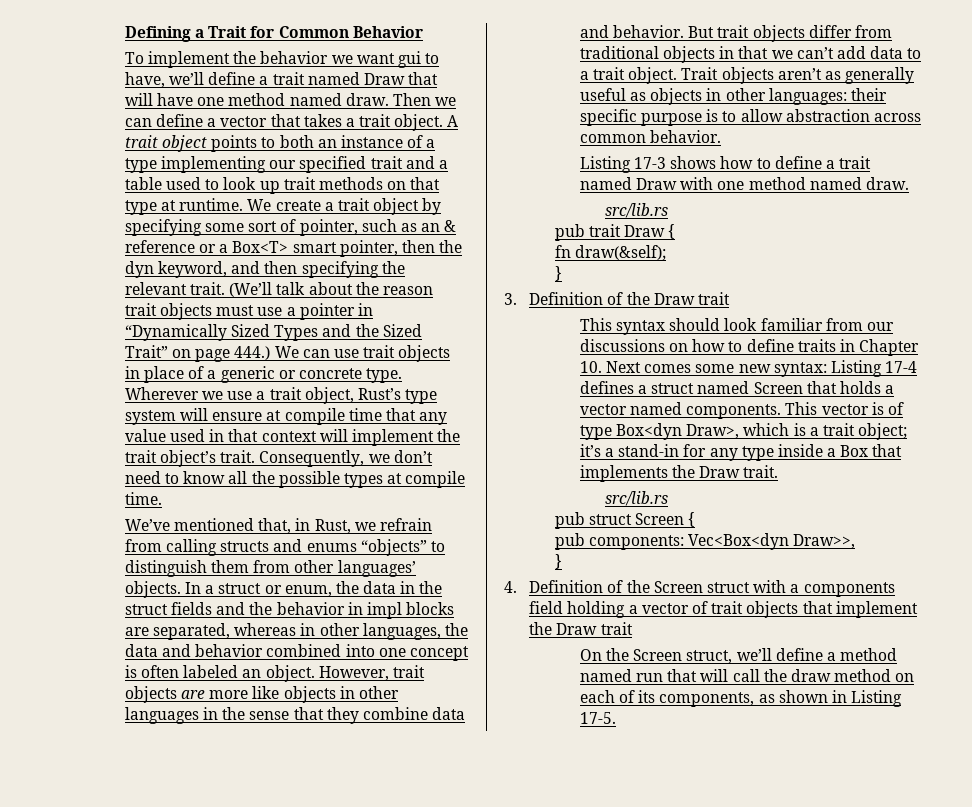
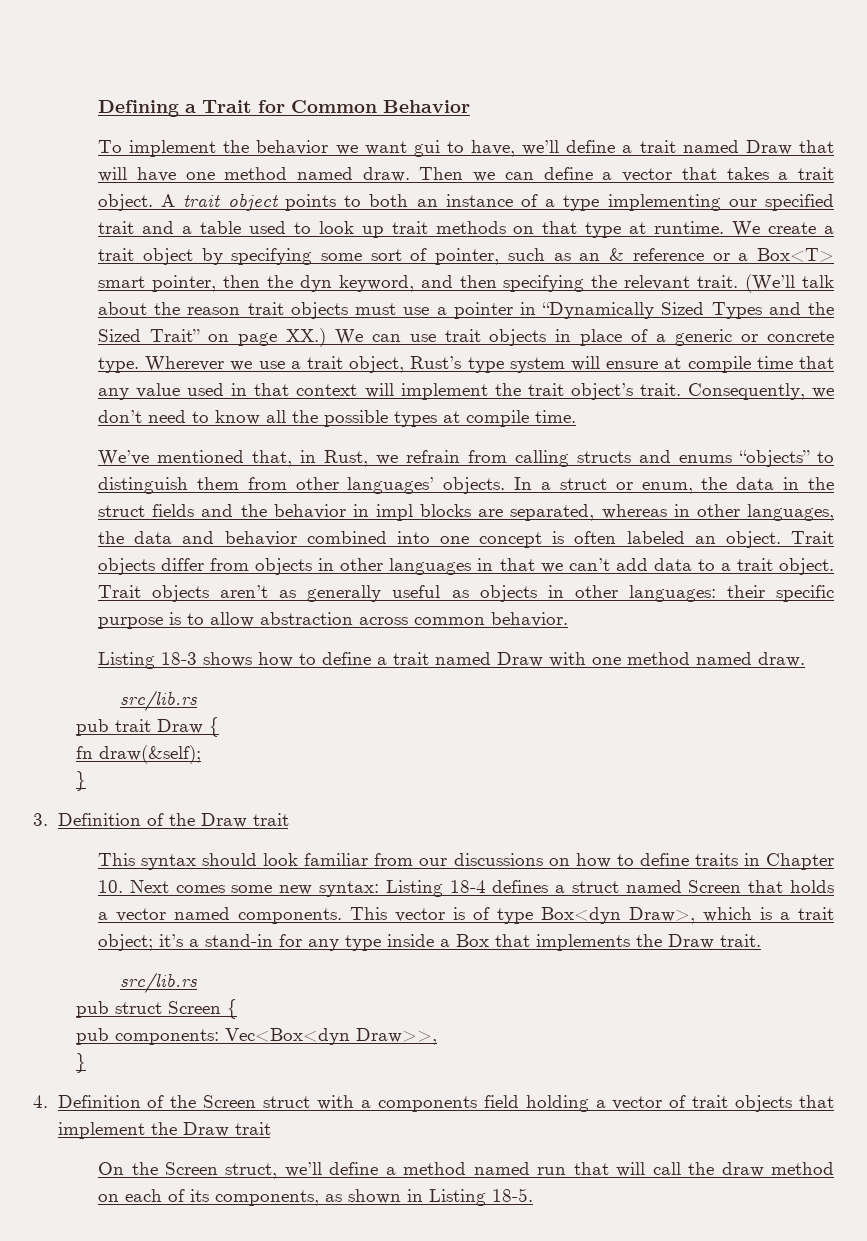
- (We’ll talk about the reason trait objects must use a pointer in “Dynamically Sized Types and the Sized Trait” on page 444.) We can use trait objects in place of a generic or concrete type.
+ (We’ll talk about the reason trait objects must use a pointer in “Dynamically Sized Types and the Sized Trait” on page XX.) We can use trait objects in place of a generic or concrete type.
- However, trait objects are more like objects in other languages in the sense that they combine data and behavior. But trait objects differ from traditional objects in that we can’t add data to a trait object.
+ Trait objects differ from objects in other languages in that we can’t add data to a trait object.
- Listing 17-3 shows how to define a trait named Draw with one method named draw.
+ Listing 18-3 shows how to define a trait named Draw with one method named draw.
- This syntax should look familiar from our discussions on how to define traits in Chapter 10. Next comes some new syntax: Listing 17-4 defines a struct named Screen that holds a vector named components.
+ This syntax should look familiar from our discussions on how to define traits in Chapter 10. Next comes some new syntax: Listing 18-4 defines a struct named Screen that holds a vector named components.
- On the Screen struct, we’ll define a method named run that will call the draw method on each of its components, as shown in Listing 17-5.
+ On the Screen struct, we’ll define a method named run that will call the draw method on each of its components, as shown in Listing 18-5.

